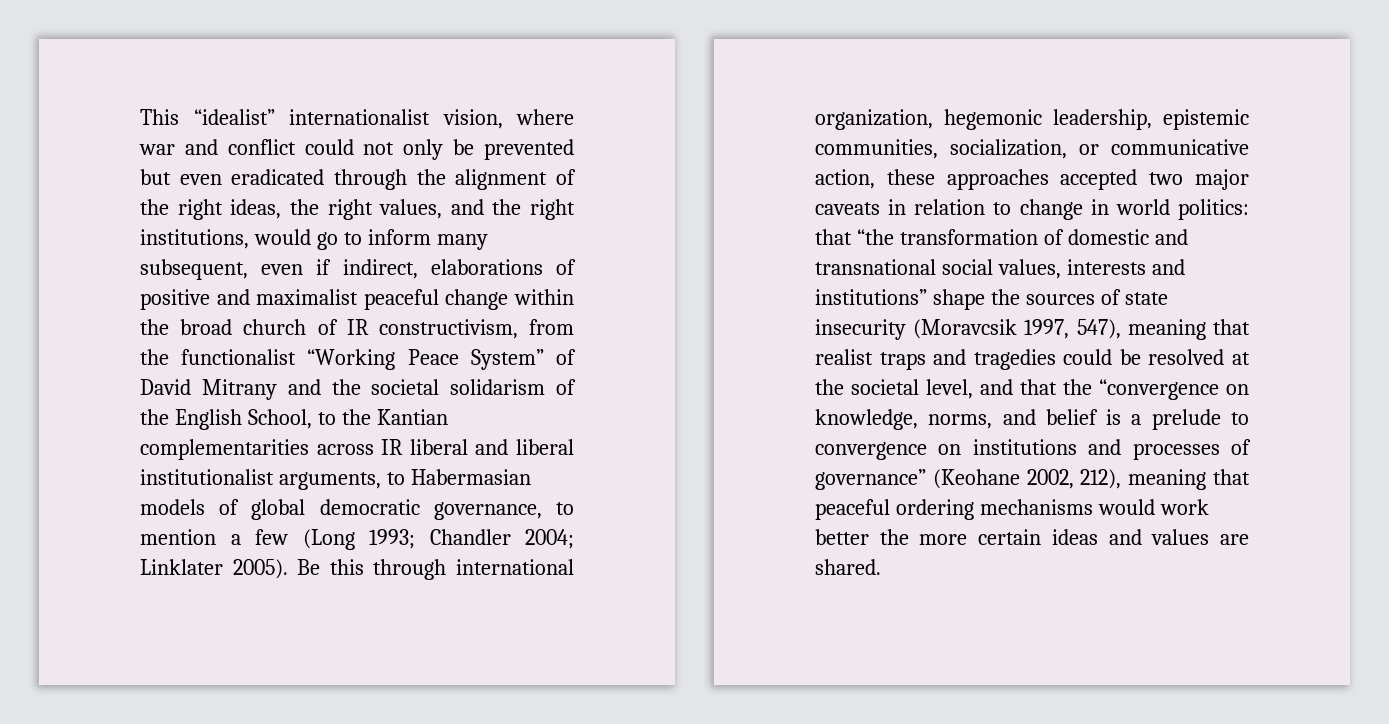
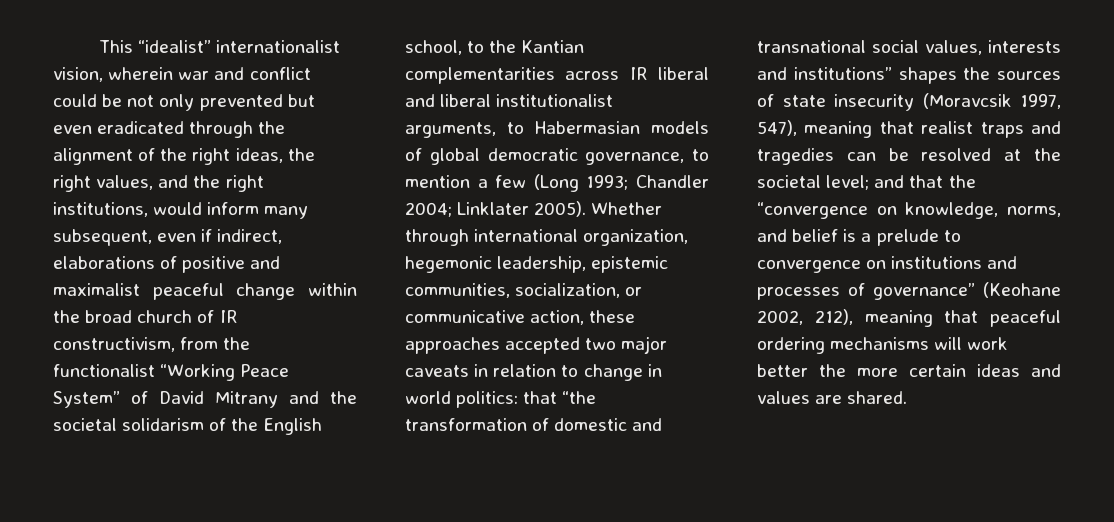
- This “idealist” internationalist vision, where war and conflict could not only be prevented but even eradicated through the alignment of the right ideas, the right values, and the right institutions, would go to inform many subsequent, even if indirect, elaborations of positive and maximalist peaceful change within the broad church of IR constructivism, from the functionalist “Working Peace System” of David Mitrany and the societal solidarism of the English School, to the Kantian complementarities across IR liberal and liberal institutionalist arguments, to Habermasian models of global democratic governance, to mention a few (Long 1993;
+ This “idealist” internationalist vision, wherein war and conflict could be not only prevented but even eradicated through the alignment of the right ideas, the right values, and the right institutions, would inform many subsequent, even if indirect, elaborations of positive and maximalist peaceful change within the broad church of IR constructivism, from the functionalist “Working Peace System” of David Mitrany and the societal solidarism of the English school, to the Kantian complementarities across IR liberal and liberal institutionalist arguments, to Habermasian models of global democratic governance, to mention a few (Long 1993;
- Be this through international organization, hegemonic leadership, epistemic communities, socialization, or communicative action, these approaches accepted two major caveats in relation to change in world politics:
+ Whether through international organization, hegemonic leadership, epistemic communities, socialization, or communicative action, these approaches accepted two major caveats in relation to change in world politics:
- that “the transformation of domestic and transnational social values, interests and institutions” shape the sources of state insecurity (Moravcsik 1997, 547), meaning that realist traps and tragedies could be resolved at the societal level, and that the “convergence on knowledge, norms, and belief is a prelude to convergence on institutions and processes of governance” (Keohane 2002, 212), meaning that peaceful ordering mechanisms would work better the more certain ideas and values are shared.
+ that “the transformation of domestic and transnational social values, interests and institutions” shapes the sources of state insecurity (Moravcsik 1997, 547), meaning that realist traps and tragedies can be resolved at the societal level; and that the “convergence on knowledge, norms, and belief is a prelude to convergence on institutions and processes of governance” (Keohane 2002, 212), meaning that peaceful ordering mechanisms will work better the more certain ideas and values are shared.

